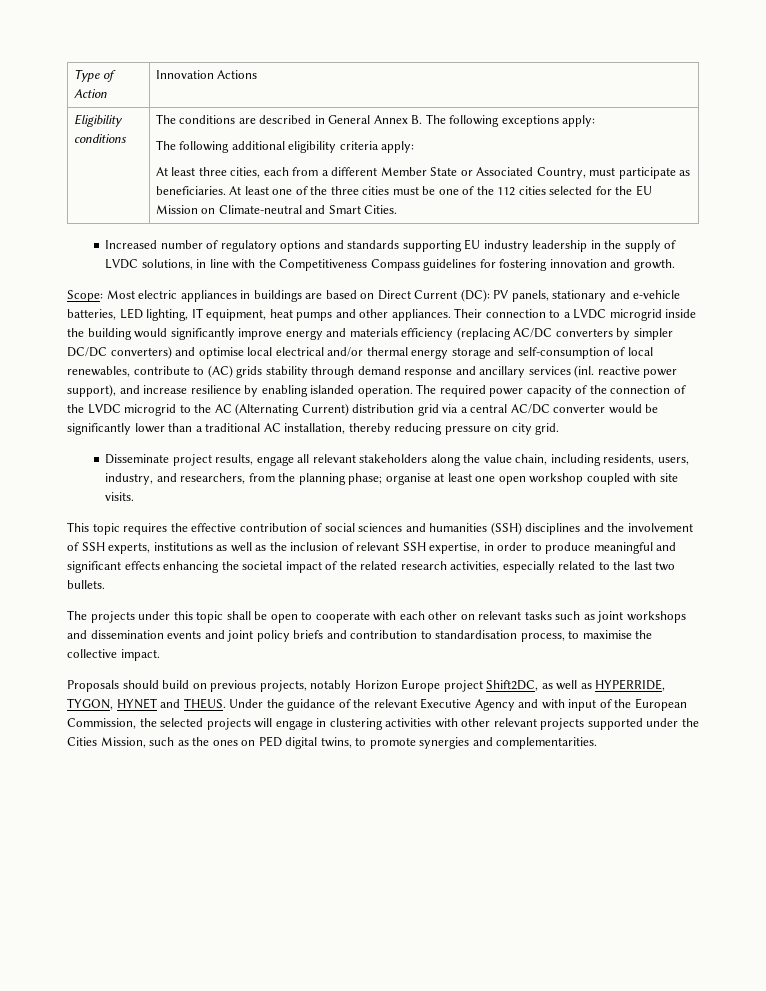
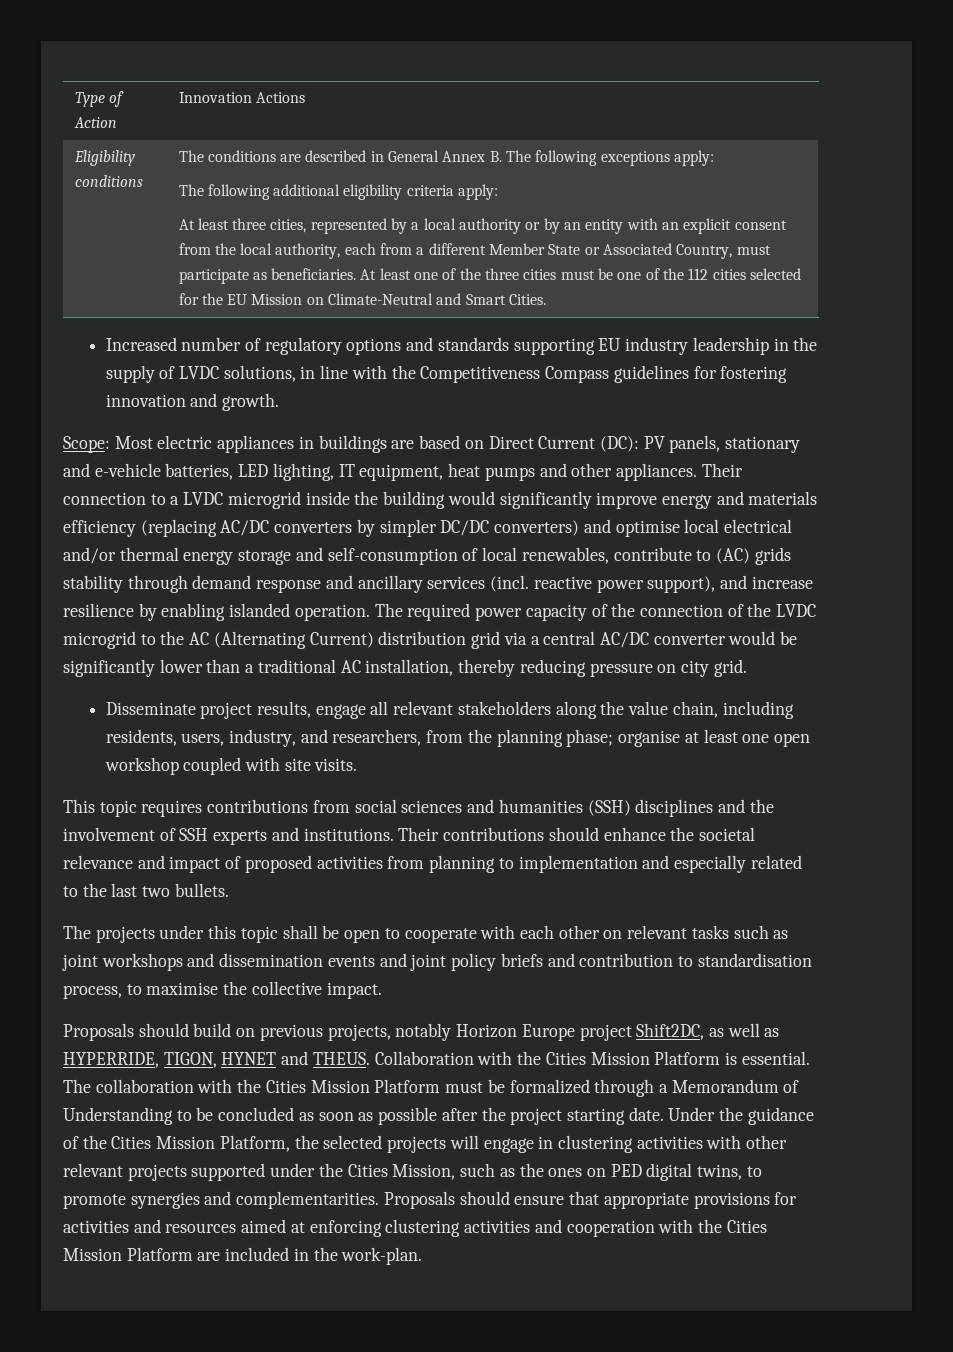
- At least three cities, each from a different Member State or Associated Country, must participate as beneficiaries.
+ At least three cities, represented by a local authority or by an entity with an explicit consent from the local authority, each from a different Member State or Associated Country, must participate as beneficiaries.
- At least one of the three cities must be one of the 112 cities selected for the EU Mission on Climate-neutral and Smart Cities.
+ At least one of the three cities must be one of the 112 cities selected for the EU Mission on Climate-Neutral and Smart Cities.
- Their connection to a LVDC microgrid inside the building would significantly improve energy and materials efficiency (replacing AC/DC converters by simpler DC/DC converters) and optimise local electrical and/or thermal energy storage and self-consumption of local renewables, contribute to (AC) grids stability through demand response and ancillary services (inl. reactive power support), and increase resilience by enabling islanded operation.
+ Their connection to a LVDC microgrid inside the building would significantly improve energy and materials efficiency (replacing AC/DC converters by simpler DC/DC converters) and optimise local electrical and/or thermal energy storage and self-consumption of local renewables, contribute to (AC) grids stability through demand response and ancillary services (incl. reactive power support), and increase resilience by enabling islanded operation.
- This topic requires the effective contribution of social sciences and humanities (SSH) disciplines and the involvement of SSH experts, institutions as well as the inclusion of relevant SSH expertise, in order to produce meaningful and significant effects enhancing the societal impact of the related research activities, especially related to the last two bullets.
+ This topic requires contributions from social sciences and humanities (SSH) disciplines and the involvement of SSH experts and institutions. Their contributions should enhance the societal relevance and impact of proposed activities from planning to implementation and especially related to the last two bullets.
- Proposals should build on previous projects, notably Horizon Europe project Shift2DC, as well as HYPERRIDE, TYGON, HYNET and THEUS.
+ Proposals should build on previous projects, notably Horizon Europe project Shift2DC, as well as HYPERRIDE, TIGON, HYNET and THEUS.
+ Collaboration with the Cities Mission Platform is essential. The collaboration with the Cities Mission Platform must be formalized through a Memorandum of Understanding to be concluded as soon as possible after the project starting date.
- Under the guidance of the relevant Executive Agency and with input of the European Commission, the selected projects will engage in clustering activities with other relevant projects supported under the Cities Mission, such as the ones on PED digital twins, to promote synergies and complementarities.
+ Under the guidance of the Cities Mission Platform, the selected projects will engage in clustering activities with other relevant projects supported under the Cities Mission, such as the ones on PED digital twins, to promote synergies and complementarities.
+ Proposals should ensure that appropriate provisions for activities and resources aimed at enforcing clustering activities and cooperation with the Cities Mission Platform are included in the work-plan.

